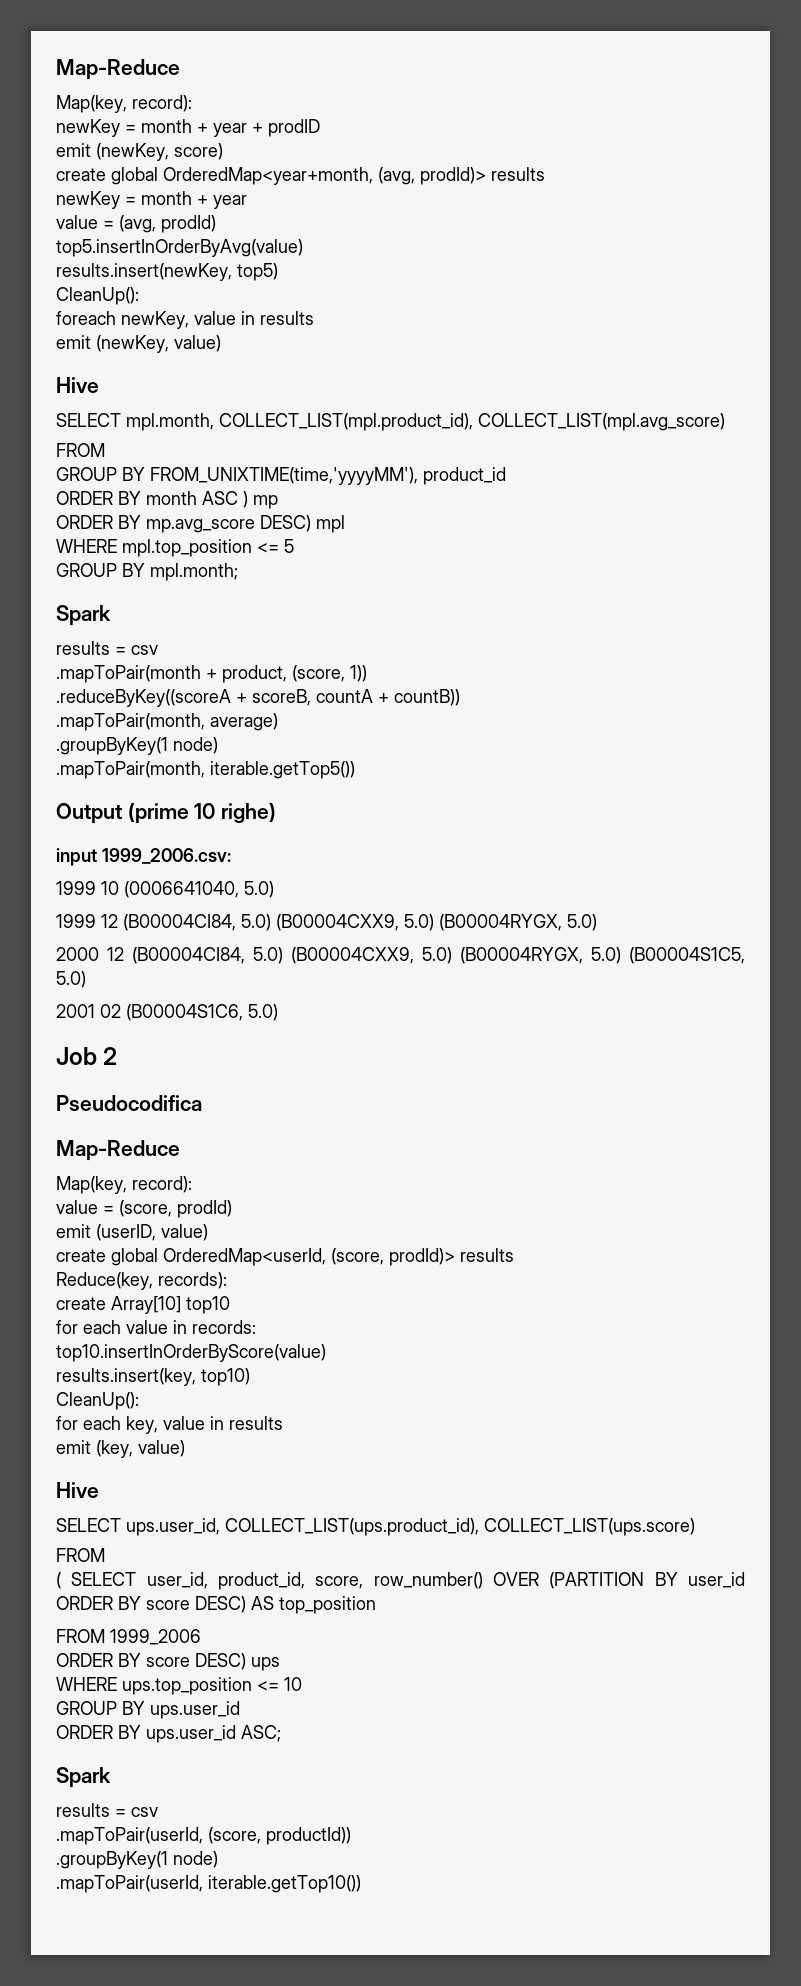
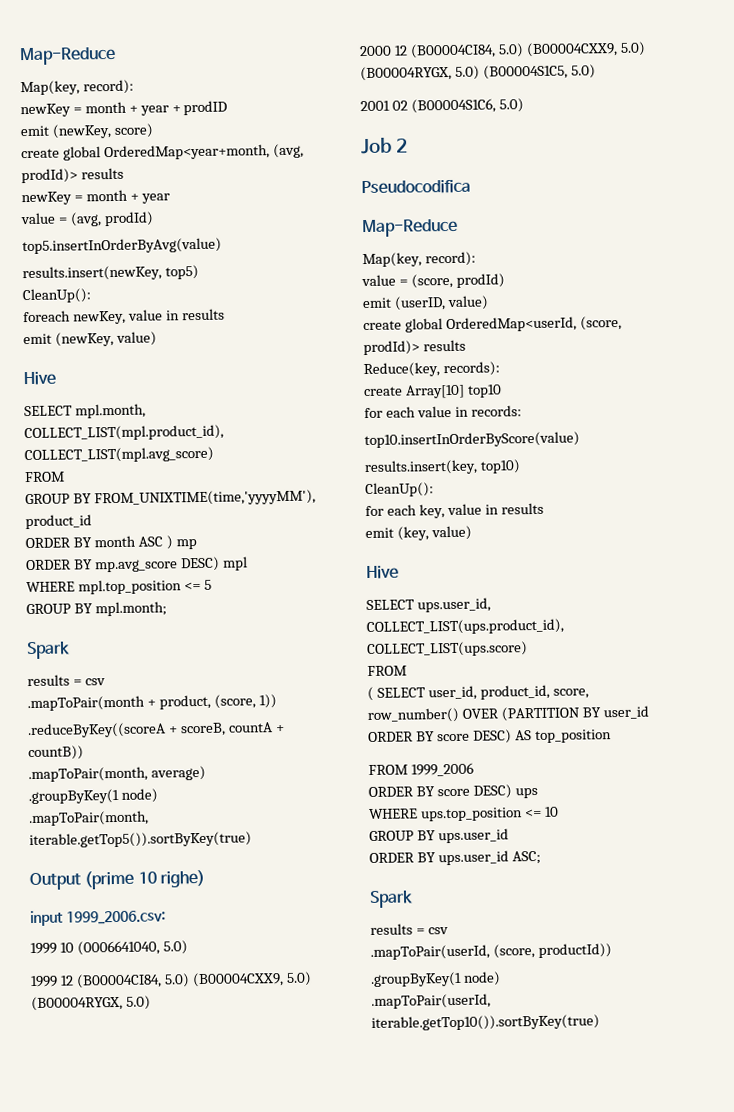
- .mapToPair(month, iterable.getTop5())
+ .mapToPair(month, iterable.getTop5()).sortByKey(true)
- .mapToPair(userId, iterable.getTop10())
+ .mapToPair(userId, iterable.getTop10()).sortByKey(true)

